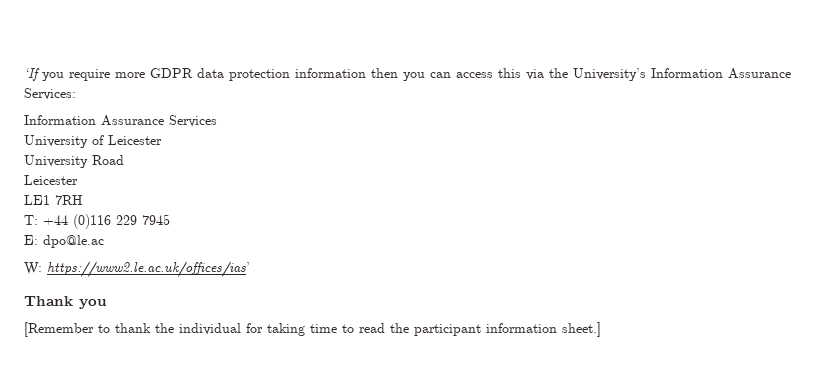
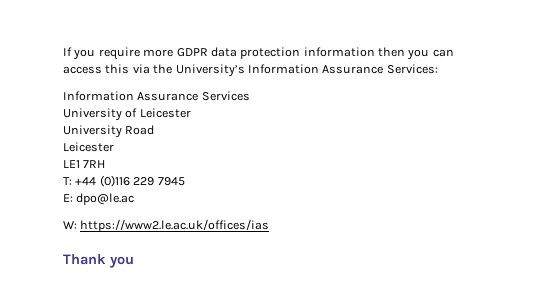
- ‘If you require more GDPR data protection information then you can access this via the University’s Information Assurance Services:
+ If you require more GDPR data protection information then you can access this via the University’s Information Assurance Services:
- W: https://www2.le.ac.uk/offices/ias’
+ W: https://www2.le.ac.uk/offices/ias
- [Remember to thank the individual for taking time to read the participant information sheet.]

